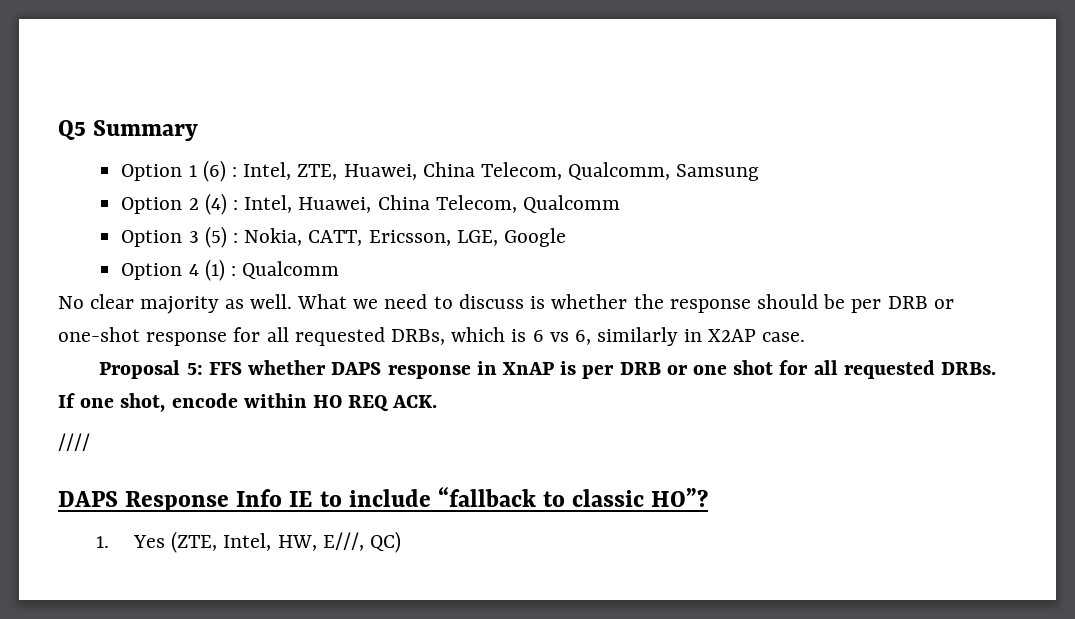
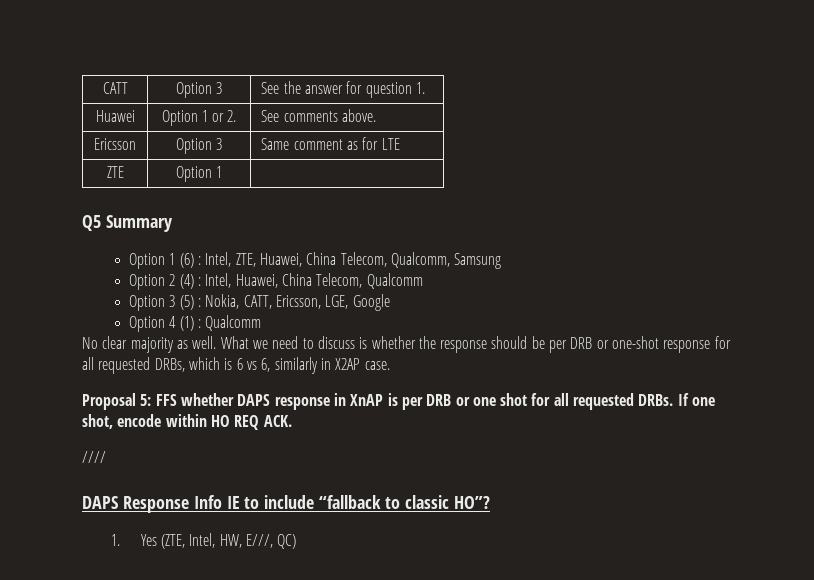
+ CATT | Option 3 | See the answer for question 1.
+ Huawei | Option 1 or 2. | See comments above.
+ Ericsson | Option 3 | Same comment as for LTE
+ ZTE | Option 1 |

